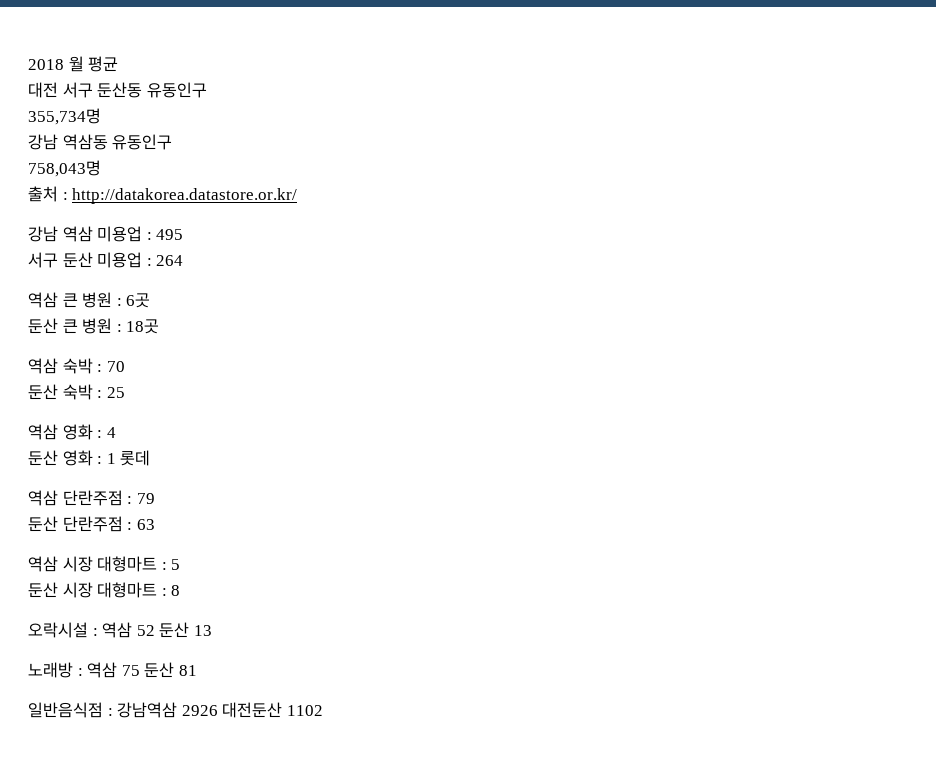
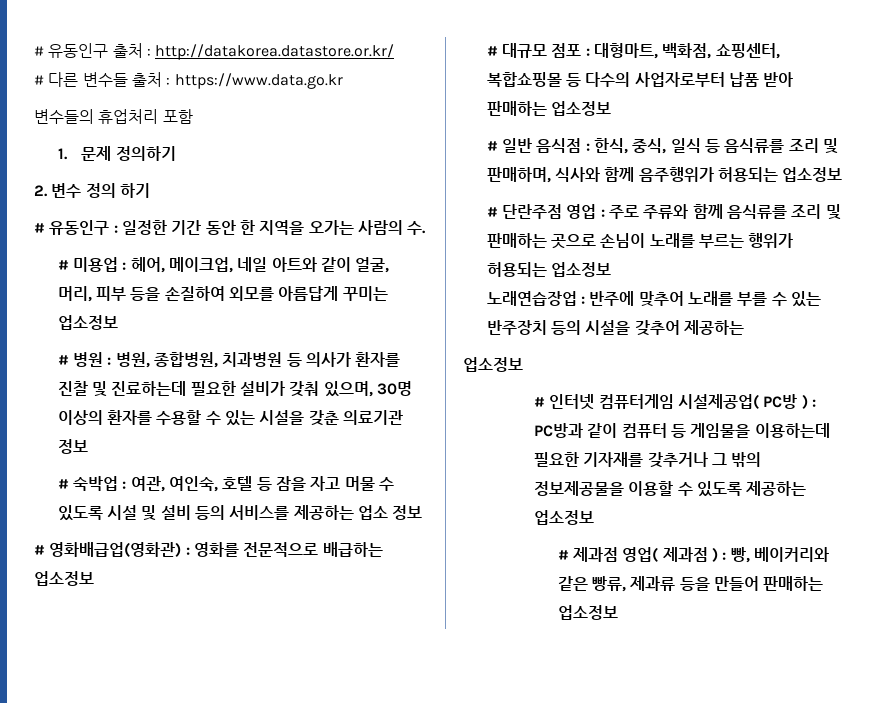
- 2018 월 평균
- 대전 서구 둔산동 유동인구
- 355,734명
- 강남 역삼동 유동인구
- 758,043명
- 출처 : http://datakorea.datastore.or.kr/
- 강남 역삼 미용업 : 495
- 서구 둔산 미용업 : 264
- 역삼 큰 병원 : 6곳
- 둔산 큰 병원 : 18곳
- 역삼 숙박 : 70
- 둔산 숙박 : 25
- 역삼 영화 : 4
- 둔산 영화 : 1 롯데
- 역삼 단란주점 : 79
- 둔산 단란주점 : 63
- 역삼 시장 대형마트 : 5
- 둔산 시장 대형마트 : 8
- 오락시설 : 역삼 52 둔산 13
- 노래방 : 역삼 75 둔산 81
- 일반음식점 : 강남역삼 2926 대전둔산 1102
+ # 유동인구 출처 : http://datakorea.datastore.or.kr/
+ # 다른 변수들 출처 : https://www.data.go.kr
+ 변수들의 휴업처리 포함
+ 1. 문제 정의하기
+ 2. 변수 정의 하기
+ # 유동인구 : 일정한 기간 동안 한 지역을 오가는 사람의 수.
+ # 미용업 : 헤어, 메이크업, 네일 아트와 같이 얼굴, 머리, 피부 등을 손질하여 외모를 아름답게 꾸미는 업소정보
+ # 병원 : 병원, 종합병원, 치과병원 등 의사가 환자를 진찰 및 진료하는데 필요한 설비가 갖춰 있으며, 30명 이상의 환자를 수용할 수 있는 시설을 갖춘 의료기관 정보
+ # 숙박업 : 여관, 여인숙, 호텔 등 잠을 자고 머물 수 있도록 시설 및 설비 등의 서비스를 제공하는 업소 정보
+ # 영화배급업(영화관) : 영화를 전문적으로 배급하는 업소정보
+ # 대규모 점포 : 대형마트, 백화점, 쇼핑센터, 복합쇼핑몰 등 다수의 사업자로부터 납품 받아 판매하는 업소정보
+ # 일반 음식점 : 한식, 중식, 일식 등 음식류를 조리 및 판매하며, 식사와 함께 음주행위가 허용되는 업소정보
+ # 단란주점 영업 : 주로 주류와 함께 음식류를 조리 및 판매하는 곳으로 손님이 노래를 부르는 행위가 허용되는 업소정보
+ 노래연습장업 : 반주에 맞추어 노래를 부를 수 있는 반주장치 등의 시설을 갖추어 제공하는
+ 업소정보
+ # 인터넷 컴퓨터게임 시설제공업( PC방 ) : PC방과 같이 컴퓨터 등 게임물을 이용하는데 필요한 기자재를 갖추거나 그 밖의 정보제공물을 이용할 수 있도록 제공하는 업소정보
+ # 제과점 영업( 제과점 ) : 빵, 베이커리와 같은 빵류, 제과류 등을 만들어 판매하는 업소정보

